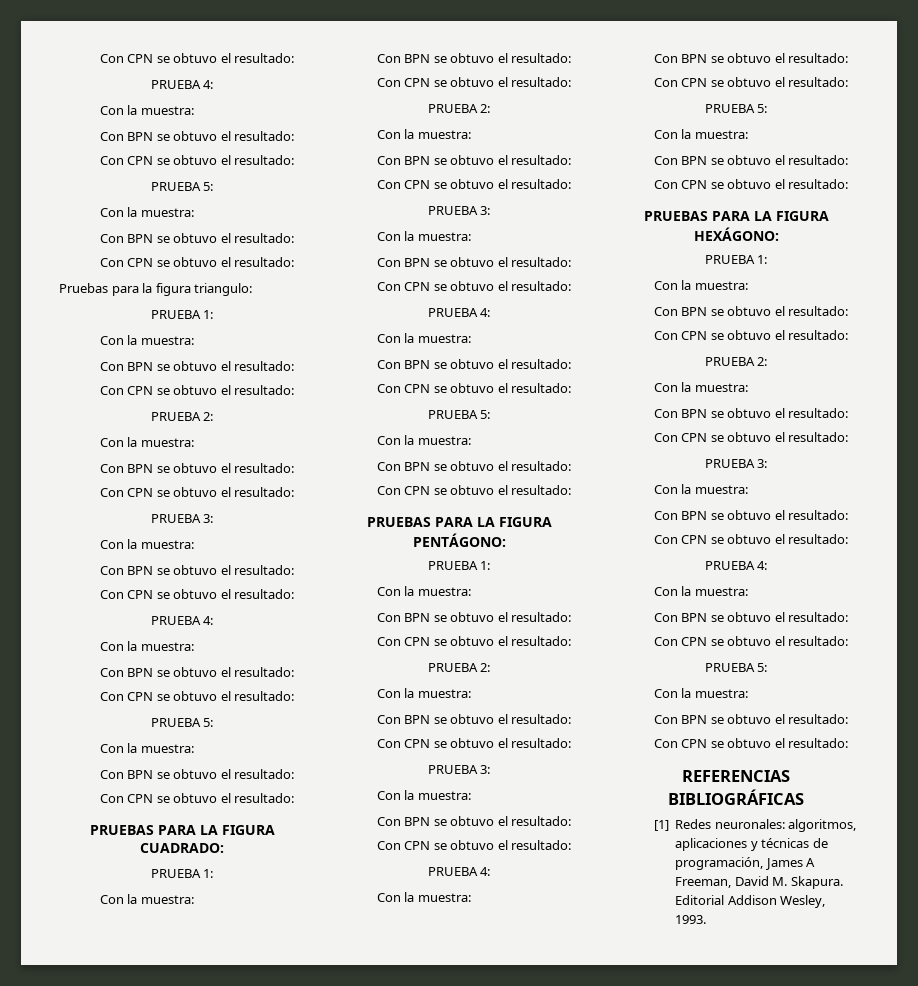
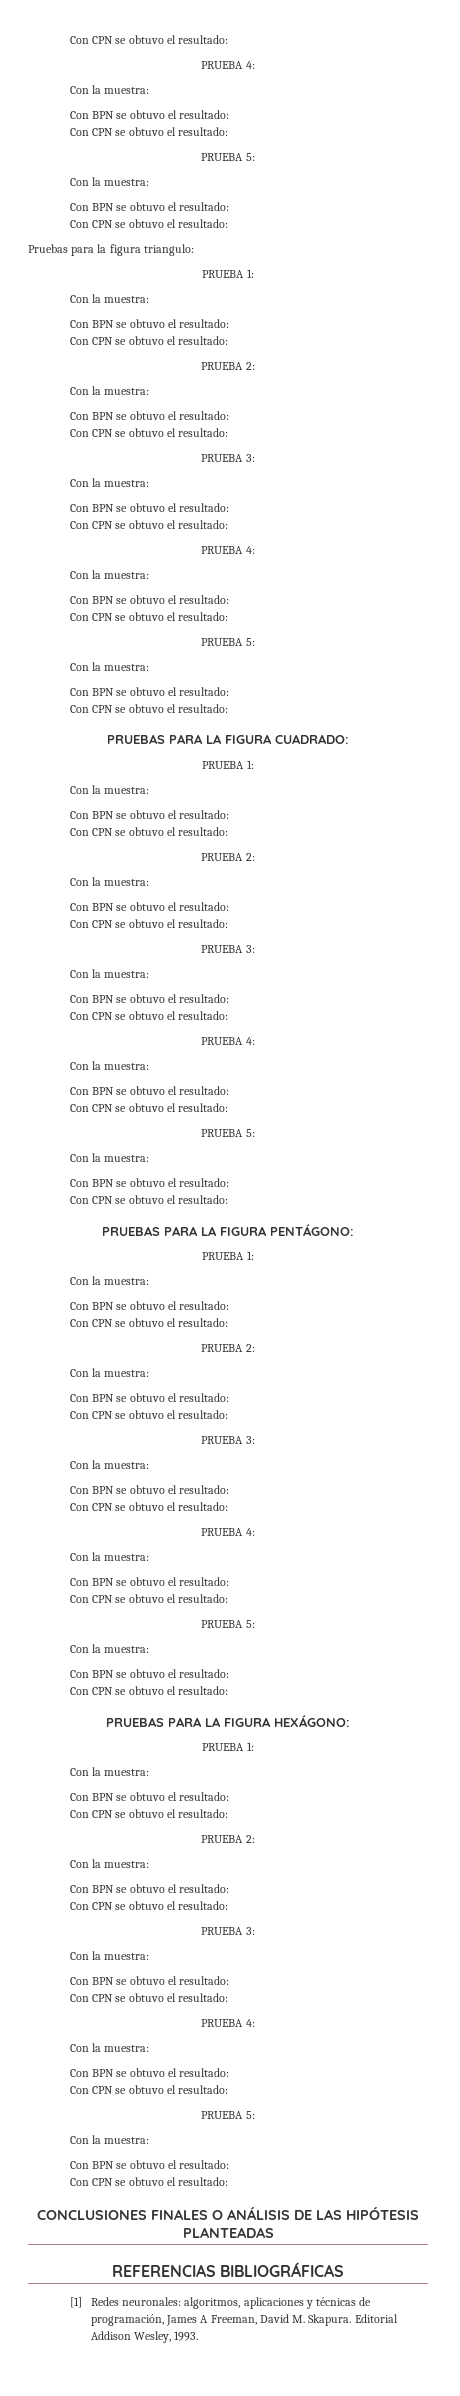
+ CONCLUSIONES FINALES O ANÁLISIS DE LAS HIPÓTESIS PLANTEADAS

